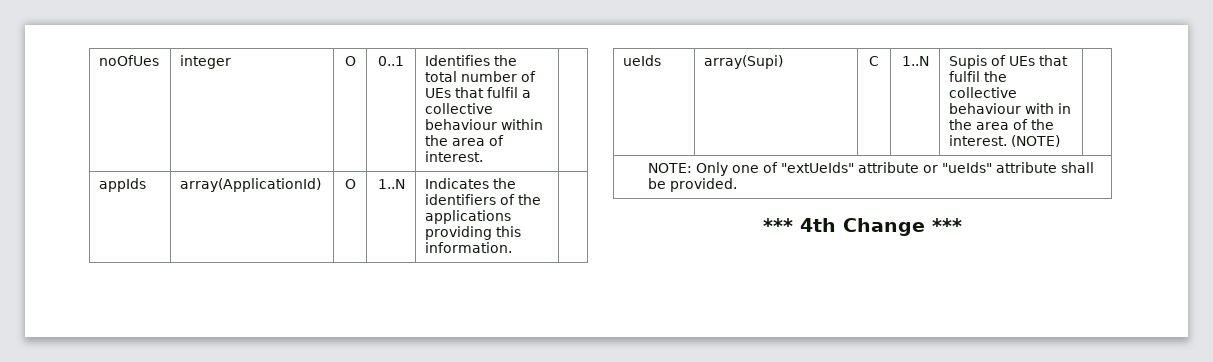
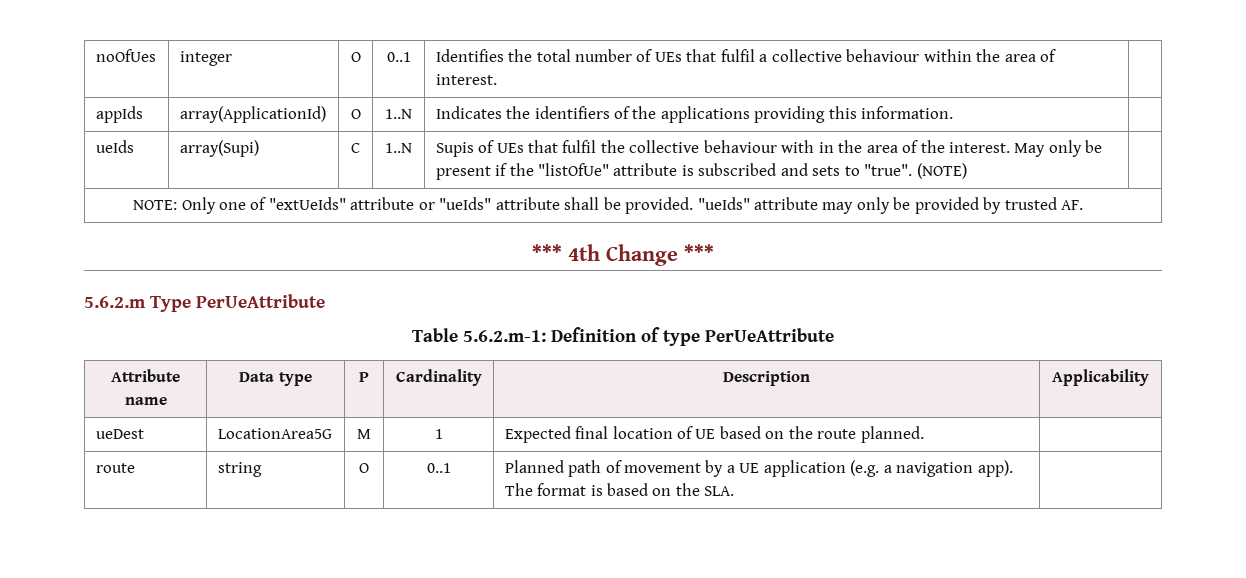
- ueIds | array(Supi) | C | 1..N | Supis of UEs that fulfil the collective behaviour with in the area of the interest. (NOTE) |
+ ueIds | array(Supi) | C | 1..N | Supis of UEs that fulfil the collective behaviour with in the area of the interest. May only be present if the "listOfUe" attribute is subscribed and sets to "true". (NOTE) |
- NOTE: Only one of "extUeIds" attribute or "ueIds" attribute shall be provided.
+ NOTE: Only one of "extUeIds" attribute or "ueIds" attribute shall be provided. "ueIds" attribute may only be provided by trusted AF.
  *** 4th Change ***
+ 5.6.2.m Type PerUeAttribute
+ Table 5.6.2.m-1: Definition of type PerUeAttribute
+ Attribute name | Data type | P | Cardinality | Description | Applicability
+ ueDest | LocationArea5G | M | 1 | Expected final location of UE based on the route planned. |
+ route | string | O | 0..1 | Planned path of movement by a UE application (e.g. a navigation app). The format is based on the SLA. |

